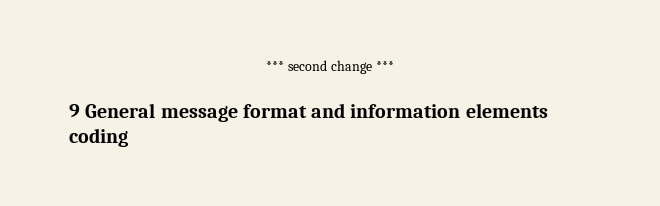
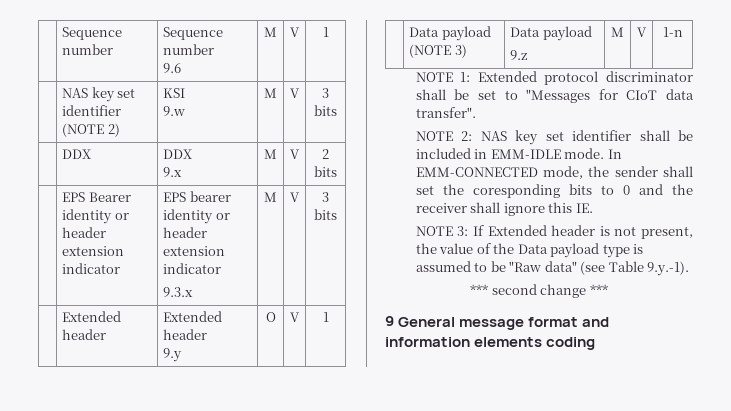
+ | Sequence number | Sequence number
+ 9.6 | M | V | 1
+ | NAS key set identifier (NOTE 2) | KSI
+ 9.w | M | V | 3 bits
+ | DDX | DDX
+ 9.x | M | V | 2 bits
+ | EPS Bearer identity or header extension indicator | EPS bearer identity or header extension indicator
+ 9.3.x | M | V | 3 bits
+ | Extended header | Extended header
+ 9.y | O | V | 1
+ | Data payload (NOTE 3) | Data payload
+ 9.z | M | V | 1-n
+ NOTE 1: Extended protocol discriminator shall be set to "Messages for CIoT data transfer".
+ NOTE 2: NAS key set identifier shall be included in EMM-IDLE mode. In EMM-CONNECTED mode, the sender shall set the coresponding bits to 0 and the receiver shall ignore this IE.
+ NOTE 3: If Extended header is not present, the value of the Data payload type is assumed to be "Raw data" (see Table 9.y.-1).

